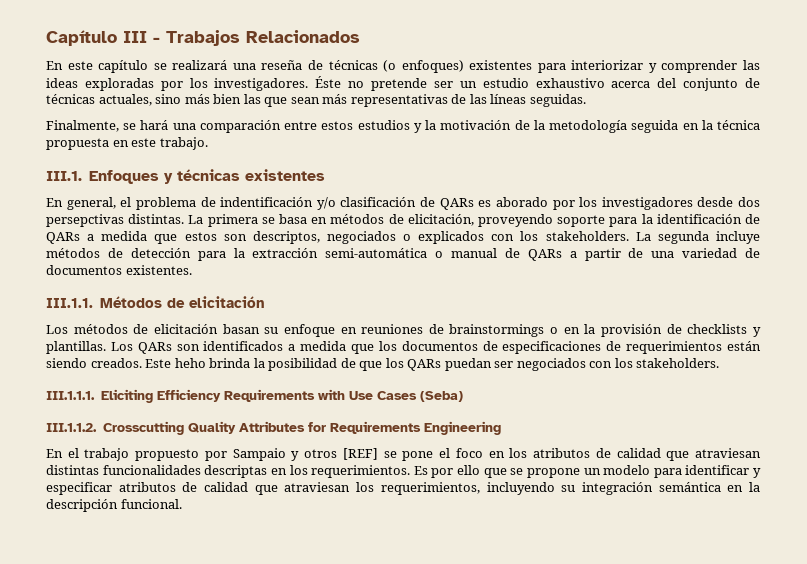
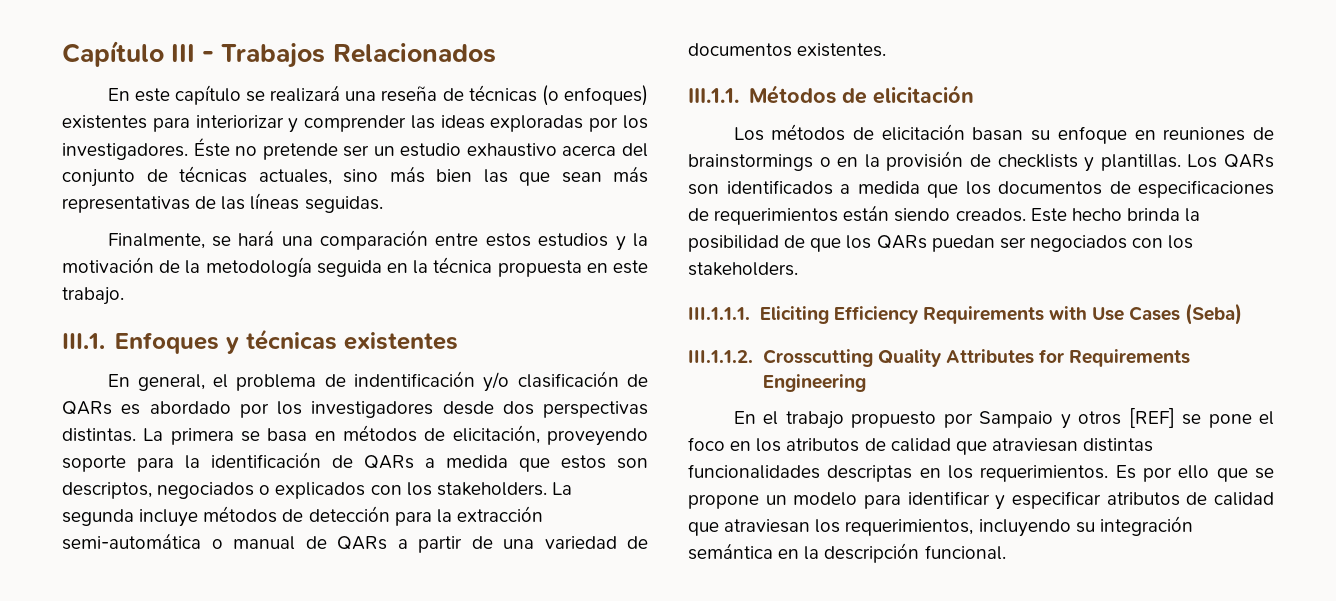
- En general, el problema de indentificación y/o clasificación de QARs es aborado por los investigadores desde dos persepctivas distintas.
+ En general, el problema de indentificación y/o clasificación de QARs es abordado por los investigadores desde dos perspectivas distintas.
- Este heho brinda la posibilidad de que los QARs puedan ser negociados con los stakeholders.
+ Este hecho brinda la posibilidad de que los QARs puedan ser negociados con los stakeholders.

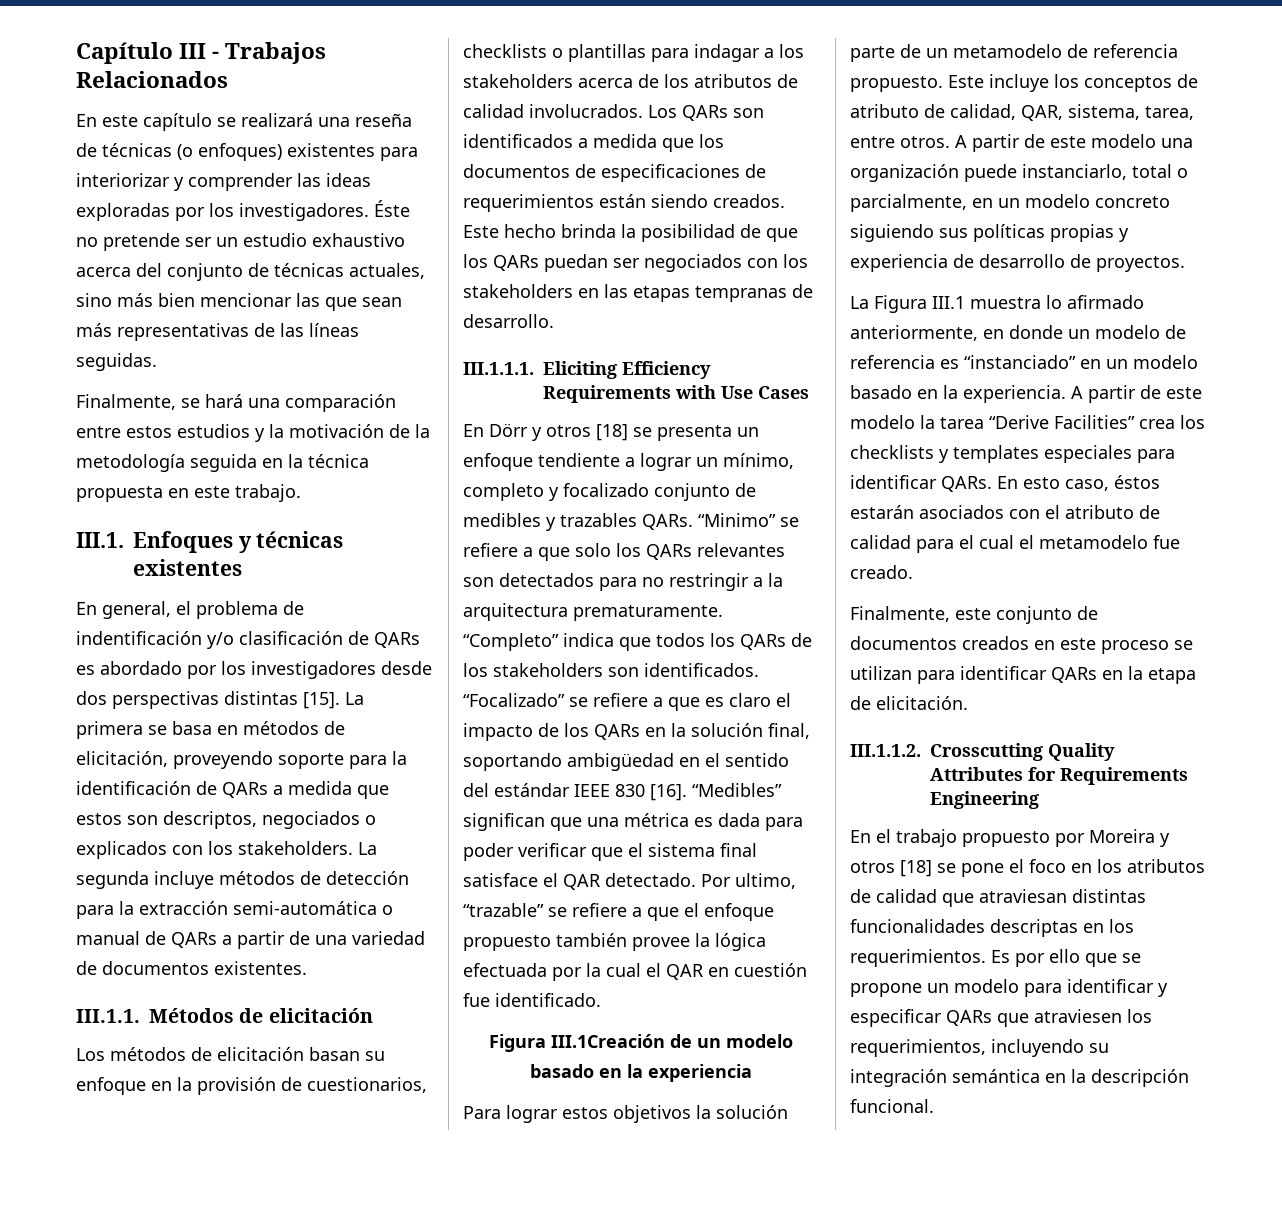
- Éste no pretende ser un estudio exhaustivo acerca del conjunto de técnicas actuales, sino más bien las que sean más representativas de las líneas seguidas.
+ Éste no pretende ser un estudio exhaustivo acerca del conjunto de técnicas actuales, sino más bien mencionar las que sean más representativas de las líneas seguidas.
- En general, el problema de indentificación y/o clasificación de QARs es abordado por los investigadores desde dos perspectivas distintas.
+ En general, el problema de indentificación y/o clasificación de QARs es abordado por los investigadores desde dos perspectivas distintas [15].
- Los métodos de elicitación basan su enfoque en reuniones de brainstormings o en la provisión de checklists y plantillas.
+ Los métodos de elicitación basan su enfoque en la provisión de cuestionarios, checklists o plantillas para indagar a los stakeholders acerca de los atributos de calidad involucrados.
- Este hecho brinda la posibilidad de que los QARs puedan ser negociados con los stakeholders.
+ Este hecho brinda la posibilidad de que los QARs puedan ser negociados con los stakeholders en las etapas tempranas de desarrollo.
- III.1.1.1. Eliciting Efficiency Requirements with Use Cases (Seba)
+ III.1.1.1. Eliciting Efficiency Requirements with Use Cases
+ En Dörr y otros [18] se presenta un enfoque tendiente a lograr un mínimo, completo y focalizado conjunto de medibles y trazables QARs. “Minimo” se refiere a que solo los QARs relevantes son detectados para no restringir a la arquitectura prematuramente. “Completo” indica que todos los QARs de los stakeholders son identificados. “Focalizado” se refiere a que es claro el impacto de los QARs en la solución final, soportando ambigüedad en el sentido del estándar IEEE 830 [16]. “Medibles” significan que una métrica es dada para poder verificar que el sistema final satisface el QAR detectado. Por ultimo, “trazable” se refiere a que el enfoque propuesto también provee la lógica efectuada por la cual el QAR en cuestión fue identificado.
+ Figura III.1Creación de un modelo basado en la experiencia
+ Para lograr estos objetivos la solución parte de un metamodelo de referencia propuesto. Este incluye los conceptos de atributo de calidad, QAR, sistema, tarea, entre otros. A partir de este modelo una organización puede instanciarlo, total o parcialmente, en un modelo concreto siguiendo sus políticas propias y experiencia de desarrollo de proyectos.
+ La Figura III.1 muestra lo afirmado anteriormente, en donde un modelo de referencia es “instanciado” en un modelo basado en la experiencia. A partir de este modelo la tarea “Derive Facilities” crea los checklists y templates especiales para identificar QARs. En esto caso, éstos estarán asociados con el atributo de calidad para el cual el metamodelo fue creado.
+ Finalmente, este conjunto de documentos creados en este proceso se utilizan para identificar QARs en la etapa de elicitación.
- En el trabajo propuesto por Sampaio y otros [REF] se pone el foco en los atributos de calidad que atraviesan distintas funcionalidades descriptas en los requerimientos.
+ En el trabajo propuesto por Moreira y otros [18] se pone el foco en los atributos de calidad que atraviesan distintas funcionalidades descriptas en los requerimientos.
- Es por ello que se propone un modelo para identificar y especificar atributos de calidad que atraviesan los requerimientos, incluyendo su integración semántica en la descripción funcional.
+ Es por ello que se propone un modelo para identificar y especificar QARs que atraviesen los requerimientos, incluyendo su integración semántica en la descripción funcional.

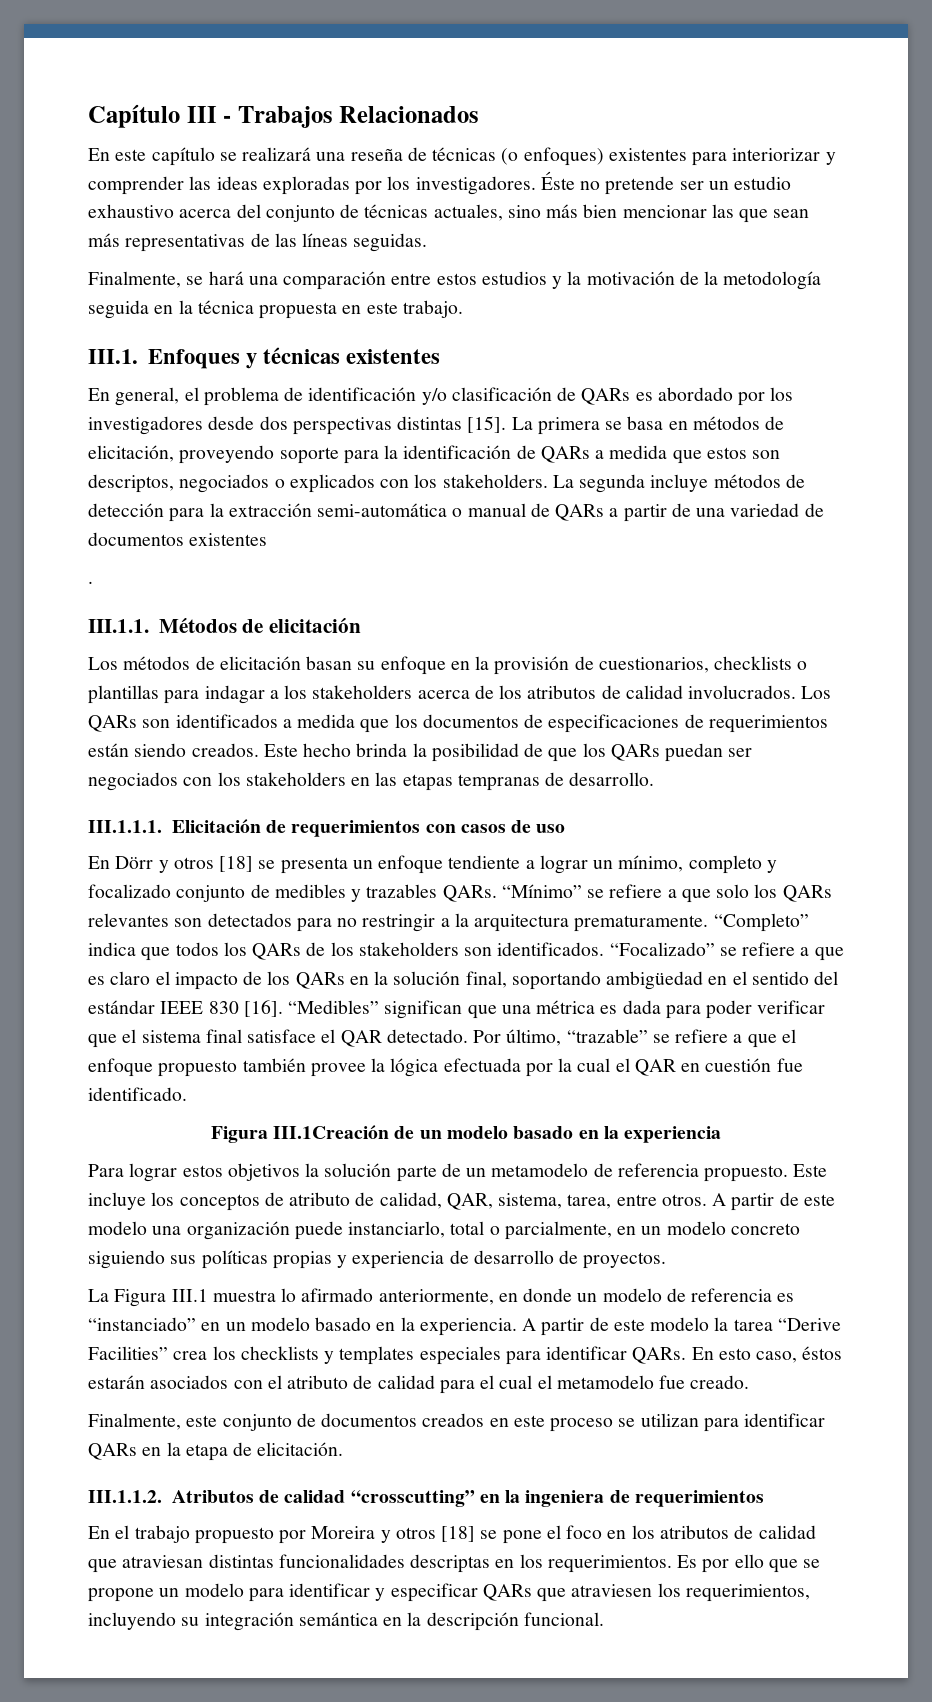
- En general, el problema de indentificación y/o clasificación de QARs es abordado por los investigadores desde dos perspectivas distintas [15].
+ En general, el problema de identificación y/o clasificación de QARs es abordado por los investigadores desde dos perspectivas distintas [15].
- La segunda incluye métodos de detección para la extracción semi-automática o manual de QARs a partir de una variedad de documentos existentes.
+ La segunda incluye métodos de detección para la extracción semi-automática o manual de QARs a partir de una variedad de documentos existentes
+ .
- III.1.1.1. Eliciting Efficiency Requirements with Use Cases
+ III.1.1.1. Elicitación de requerimientos con casos de uso
- “Minimo” se refiere a que solo los QARs relevantes son detectados para no restringir a la arquitectura prematuramente.
+ “Mínimo” se refiere a que solo los QARs relevantes son detectados para no restringir a la arquitectura prematuramente.
- Por ultimo, “trazable” se refiere a que el enfoque propuesto también provee la lógica efectuada por la cual el QAR en cuestión fue identificado.
+ Por último, “trazable” se refiere a que el enfoque propuesto también provee la lógica efectuada por la cual el QAR en cuestión fue identificado.
- III.1.1.2. Crosscutting Quality Attributes for Requirements Engineering
+ III.1.1.2. Atributos de calidad “crosscutting” en la ingeniera de requerimientos

